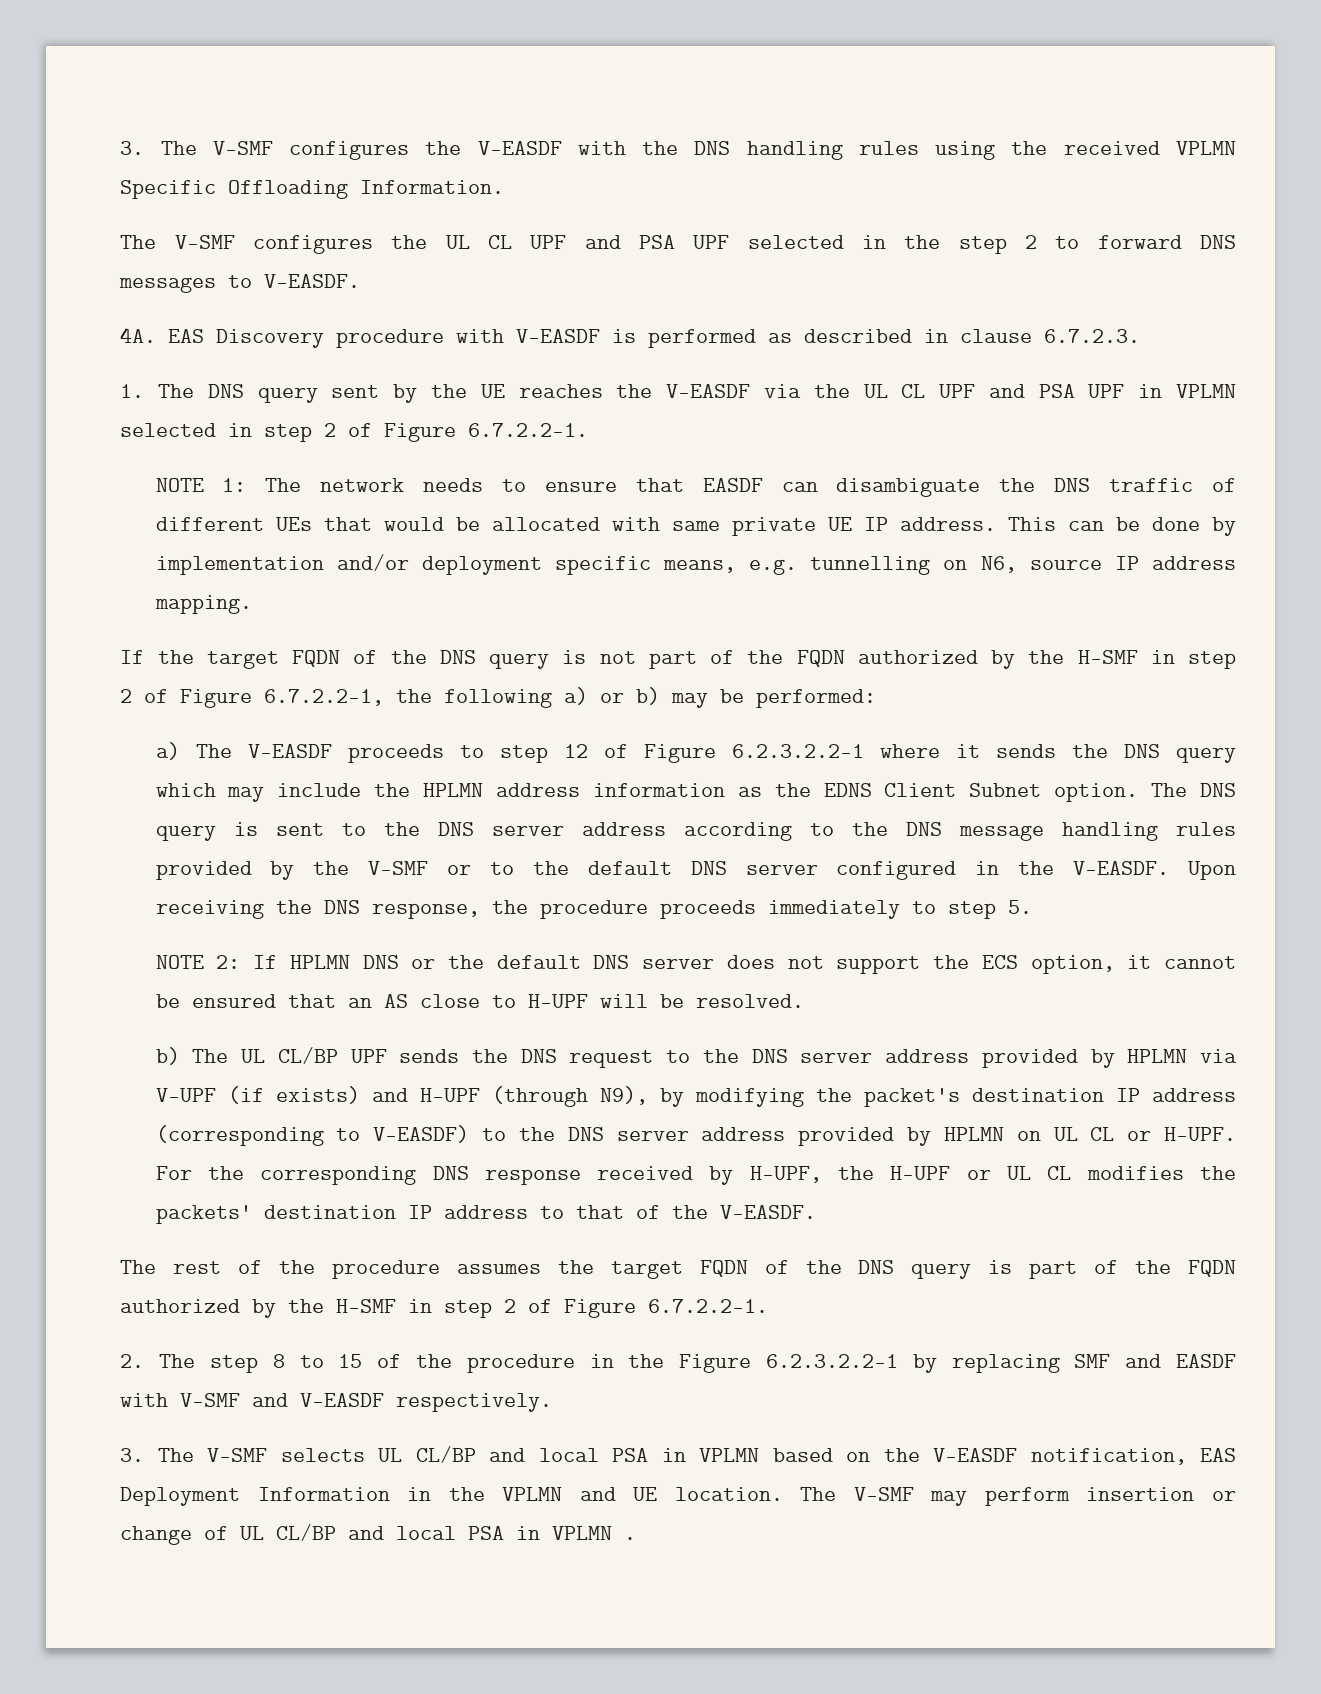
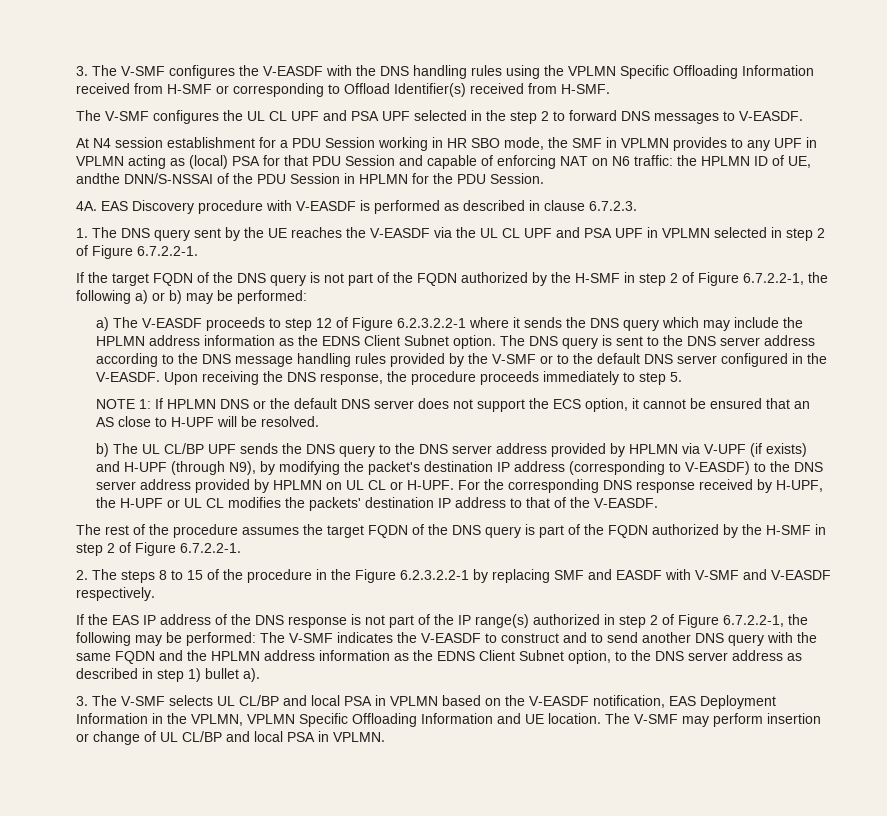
- 3. The V-SMF configures the V-EASDF with the DNS handling rules using the received VPLMN Specific Offloading Information.
+ 3. The V-SMF configures the V-EASDF with the DNS handling rules using the VPLMN Specific Offloading Information received from H-SMF or corresponding to Offload Identifier(s) received from H-SMF.
+ At N4 session establishment for a PDU Session working in HR SBO mode, the SMF in VPLMN provides to any UPF in VPLMN acting as (local) PSA for that PDU Session and capable of enforcing NAT on N6 traffic: the HPLMN ID of UE, andthe DNN/S-NSSAI of the PDU Session in HPLMN for the PDU Session.
- NOTE 1: The network needs to ensure that EASDF can disambiguate the DNS traffic of different UEs that would be allocated with same private UE IP address. This can be done by implementation and/or deployment specific means, e.g. tunnelling on N6, source IP address mapping.
- NOTE 2: If HPLMN DNS or the default DNS server does not support the ECS option, it cannot be ensured that an AS close to H-UPF will be resolved.
+ NOTE 1: If HPLMN DNS or the default DNS server does not support the ECS option, it cannot be ensured that an AS close to H-UPF will be resolved.
- b) The UL CL/BP UPF sends the DNS request to the DNS server address provided by HPLMN via V-UPF (if exists) and H-UPF (through N9), by modifying the packet's destination IP address (corresponding to V-EASDF) to the DNS server address provided by HPLMN on UL CL or H-UPF.
+ b) The UL CL/BP UPF sends the DNS query to the DNS server address provided by HPLMN via V-UPF (if exists) and H-UPF (through N9), by modifying the packet's destination IP address (corresponding to V-EASDF) to the DNS server address provided by HPLMN on UL CL or H-UPF.
- 2. The step 8 to 15 of the procedure in the Figure 6.2.3.2.2-1 by replacing SMF and EASDF with V-SMF and V-EASDF respectively.
+ 2. The steps 8 to 15 of the procedure in the Figure 6.2.3.2.2-1 by replacing SMF and EASDF with V-SMF and V-EASDF respectively.
+ If the EAS IP address of the DNS response is not part of the IP range(s) authorized in step 2 of Figure 6.7.2.2-1, the following may be performed: The V-SMF indicates the V-EASDF to construct and to send another DNS query with the same FQDN and the HPLMN address information as the EDNS Client Subnet option, to the DNS server address as described in step 1) bullet a).
- 3. The V-SMF selects UL CL/BP and local PSA in VPLMN based on the V-EASDF notification, EAS Deployment Information in the VPLMN and UE location.
+ 3. The V-SMF selects UL CL/BP and local PSA in VPLMN based on the V-EASDF notification, EAS Deployment Information in the VPLMN, VPLMN Specific Offloading Information and UE location.
- The V-SMF may perform insertion or change of UL CL/BP and local PSA in VPLMN .
+ The V-SMF may perform insertion or change of UL CL/BP and local PSA in VPLMN.

